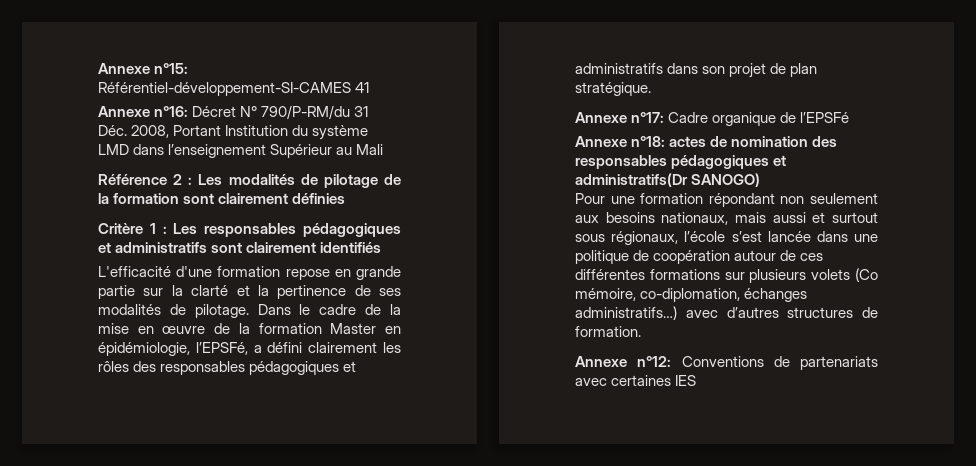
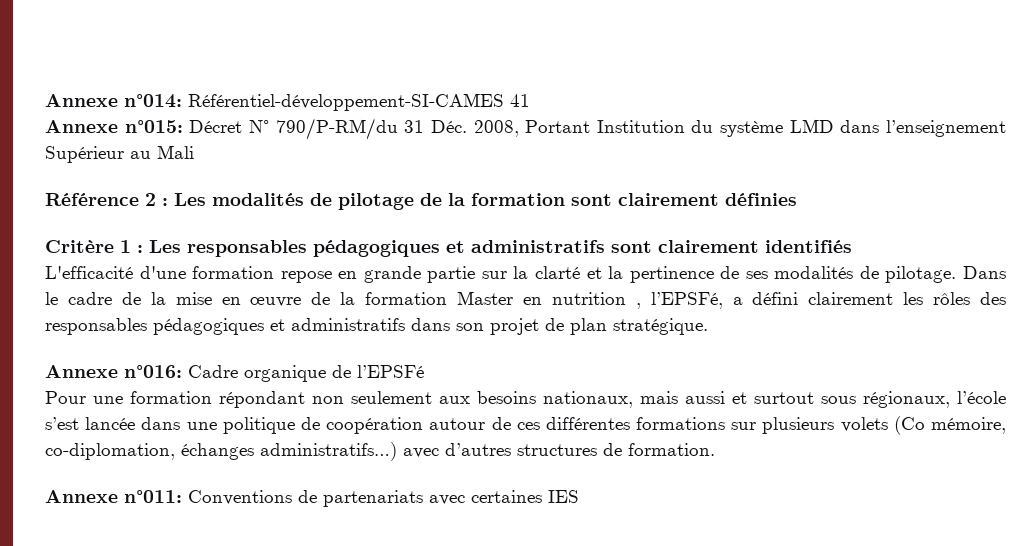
- Annexe n°15: Référentiel-développement-SI-CAMES 41
+ Annexe n°014: Référentiel-développement-SI-CAMES 41
- Annexe n°16: Décret N° 790/P-RM/du 31 Déc. 2008, Portant Institution du système LMD dans l’enseignement Supérieur au Mali
+ Annexe n°015: Décret N° 790/P-RM/du 31 Déc. 2008, Portant Institution du système LMD dans l’enseignement Supérieur au Mali
- Dans le cadre de la mise en œuvre de la formation Master en épidémiologie, l’EPSFé, a défini clairement les rôles des responsables pédagogiques et administratifs dans son projet de plan stratégique.
+ Dans le cadre de la mise en œuvre de la formation Master en nutrition , l’EPSFé, a défini clairement les rôles des responsables pédagogiques et administratifs dans son projet de plan stratégique.
- Annexe n°17: Cadre organique de l’EPSFé
+ Annexe n°016: Cadre organique de l’EPSFé
- Annexe n°18: actes de nomination des responsables pédagogiques et administratifs(Dr SANOGO)
- Annexe n°12: Conventions de partenariats avec certaines IES
+ Annexe n°011: Conventions de partenariats avec certaines IES

